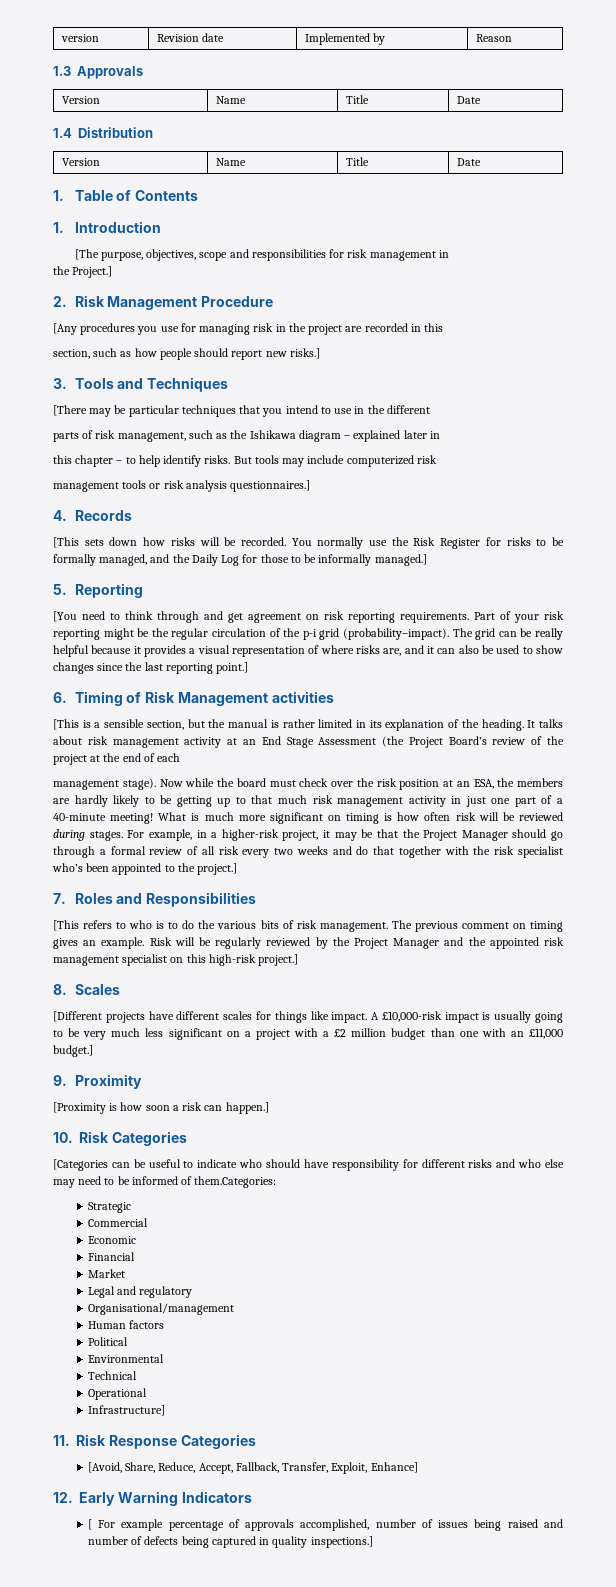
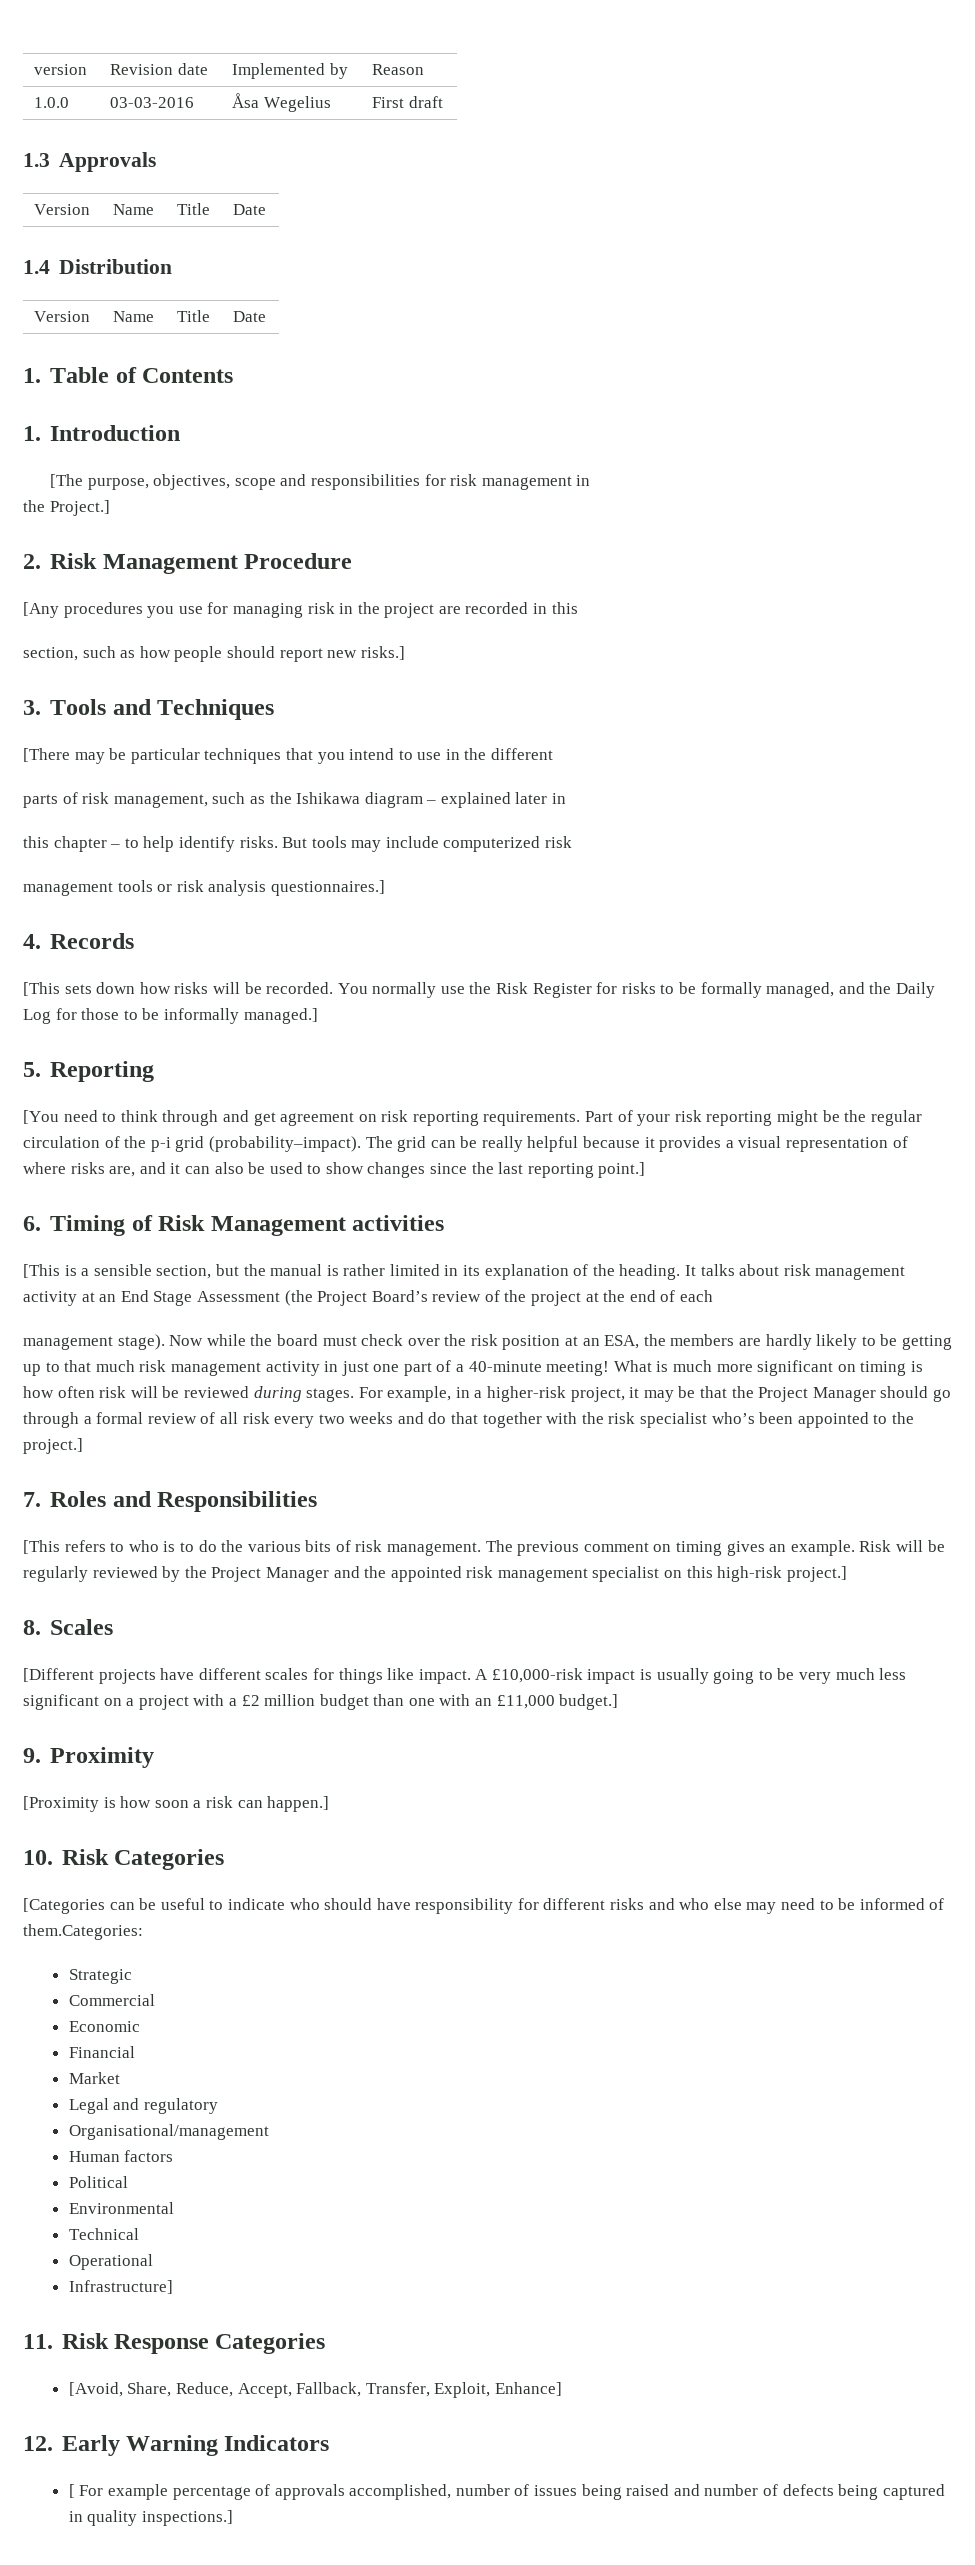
+ 1.0.0 | 03-03-2016 | Åsa Wegelius | First draft

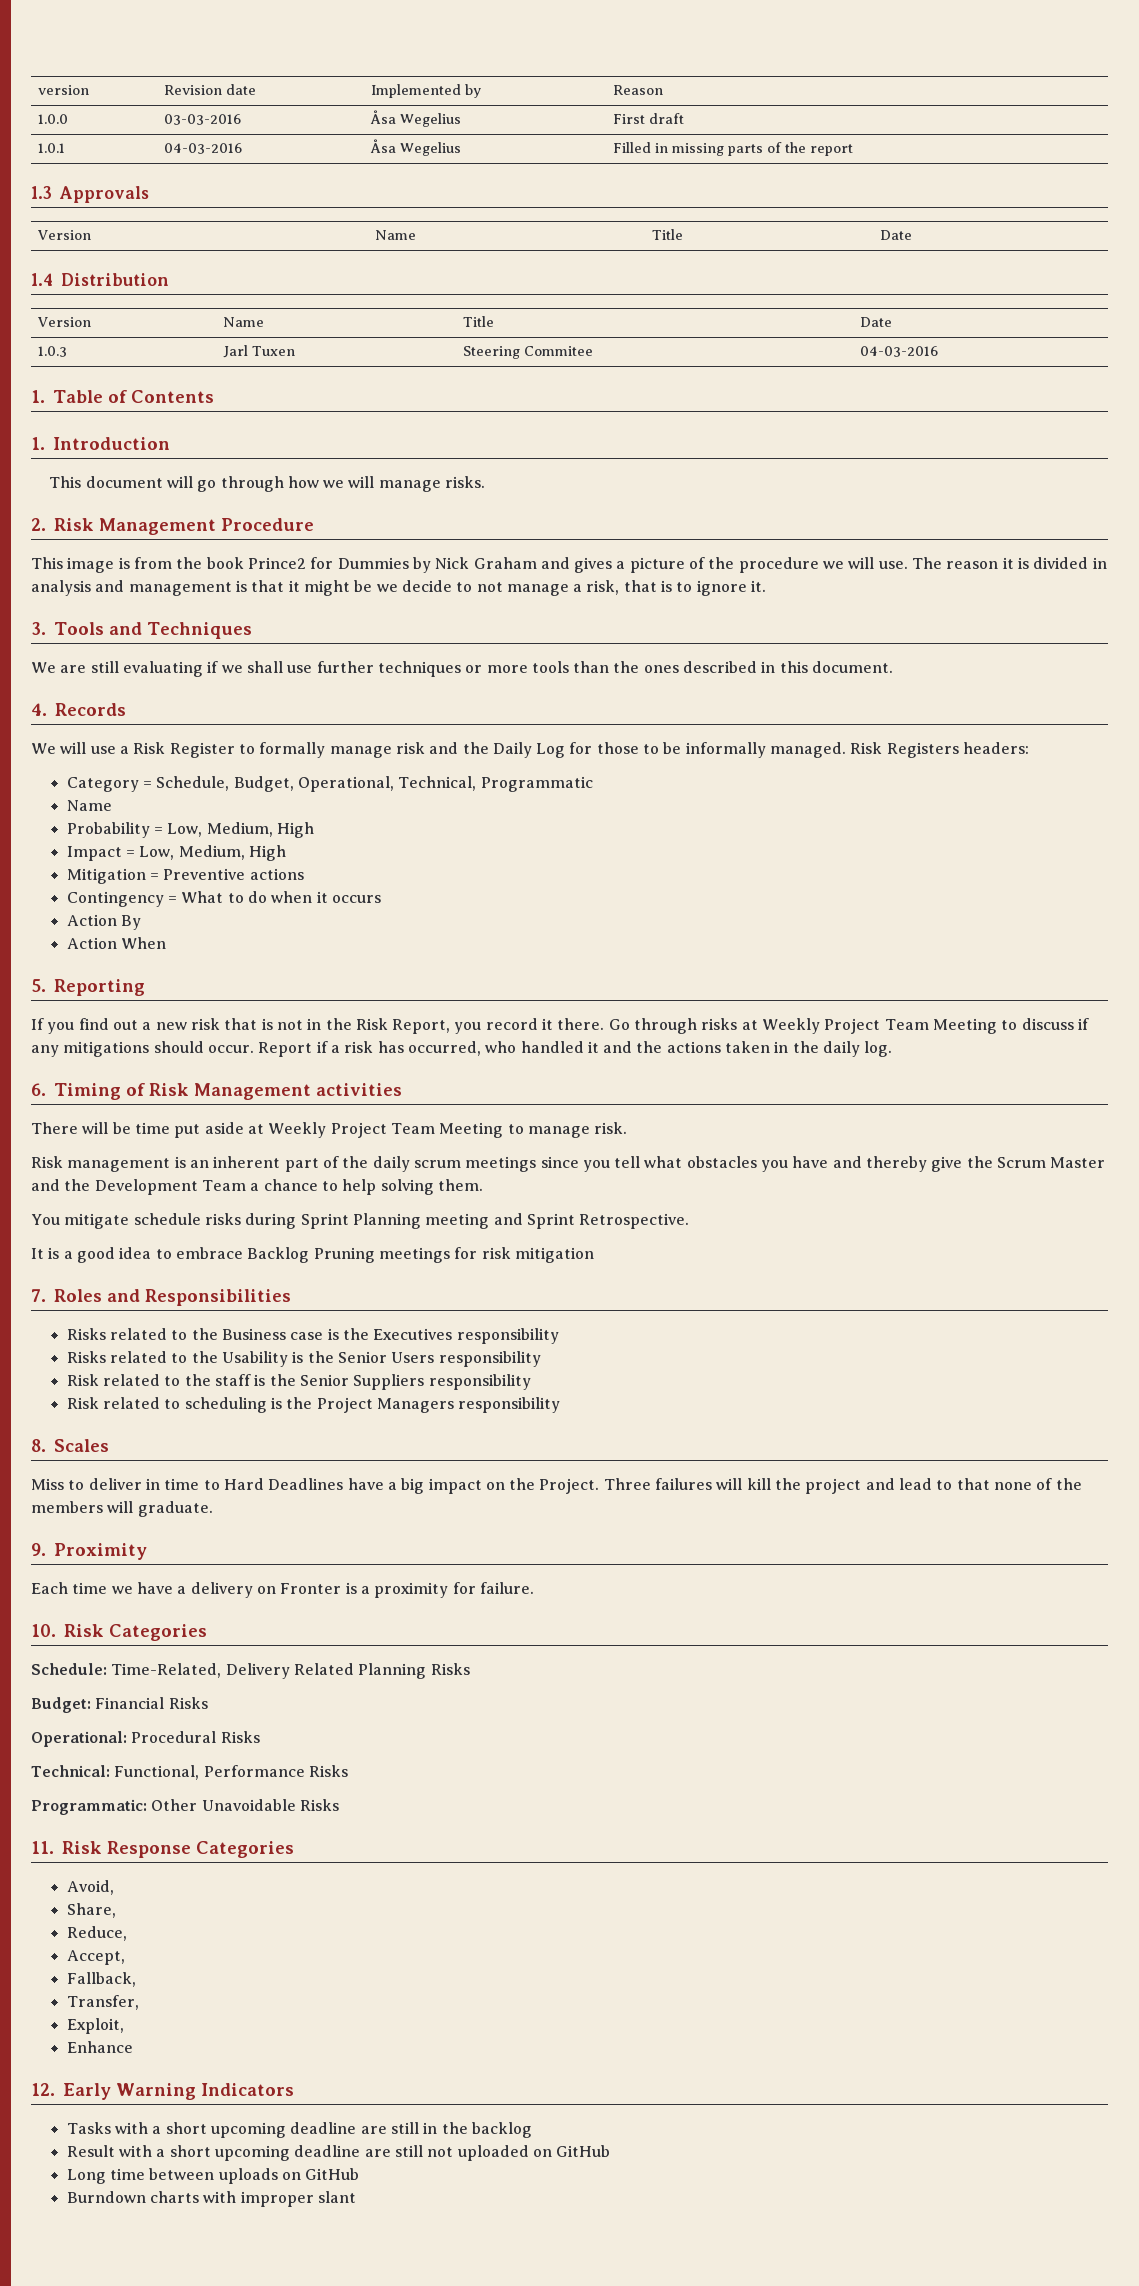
+ 1.0.1 | 04-03-2016 | Åsa Wegelius | Filled in missing parts of the report
+ 1.0.3 | Jarl Tuxen | Steering Commitee | 04-03-2016
- [The purpose, objectives, scope and responsibilities for risk management in
- the Project.]
+ This document will go through how we will manage risks.
  2. Risk Management Procedure
- [Any procedures you use for managing risk in the project are recorded in this
- section, such as how people should report new risks.]
+ This image is from the book Prince2 for Dummies by Nick Graham and gives a picture of the procedure we will use. The reason it is divided in analysis and management is that it might be we decide to not manage a risk, that is to ignore it.
  3. Tools and Techniques
- [There may be particular techniques that you intend to use in the different
- parts of risk management, such as the Ishikawa diagram – explained later in
- this chapter – to help identify risks. But tools may include computerized risk
- management tools or risk analysis questionnaires.]
+ We are still evaluating if we shall use further techniques or more tools than the ones described in this document.
  4. Records
- [This sets down how risks will be recorded. You normally use the Risk Register for risks to be formally managed, and the Daily Log for those to be informally managed.]
+ We will use a Risk Register to formally manage risk and the Daily Log for those to be informally managed. Risk Registers headers:
+ Category = Schedule, Budget, Operational, Technical, Programmatic
+ Name
+ Probability = Low, Medium, High
+ Impact = Low, Medium, High
+ Mitigation = Preventive actions
+ Contingency = What to do when it occurs
+ Action By
+ Action When
  5. Reporting
- [You need to think through and get agreement on risk reporting requirements. Part of your risk reporting might be the regular circulation of the p-i grid (probability–impact). The grid can be really helpful because it provides a visual representation of where risks are, and it can also be used to show changes since the last reporting point.]
+ If you find out a new risk that is not in the Risk Report, you record it there. Go through risks at Weekly Project Team Meeting to discuss if any mitigations should occur. Report if a risk has occurred, who handled it and the actions taken in the daily log.
- [This is a sensible section, but the manual is rather limited in its explanation of the heading. It talks about risk management activity at an End Stage Assessment (the Project Board’s review of the project at the end of each
- management stage). Now while the board must check over the risk position at an ESA, the members are hardly likely to be getting up to that much risk management activity in just one part of a 40-minute meeting! What is much more significant on timing is how often risk will be reviewed during stages. For example, in a higher-risk project, it may be that the Project Manager should go through a formal review of all risk every two weeks and do that together with the risk specialist who’s been appointed to the project.]
+ There will be time put aside at Weekly Project Team Meeting to manage risk.
+ Risk management is an inherent part of the daily scrum meetings since you tell what obstacles you have and thereby give the Scrum Master and the Development Team a chance to help solving them.
+ You mitigate schedule risks during Sprint Planning meeting and Sprint Retrospective.
+ It is a good idea to embrace Backlog Pruning meetings for risk mitigation
  7. Roles and Responsibilities
- [This refers to who is to do the various bits of risk management. The previous comment on timing gives an example. Risk will be regularly reviewed by the Project Manager and the appointed risk management specialist on this high-risk project.]
+ Risks related to the Business case is the Executives responsibility
+ Risks related to the Usability is the Senior Users responsibility
+ Risk related to the staff is the Senior Suppliers responsibility
+ Risk related to scheduling is the Project Managers responsibility
  8. Scales
- [Different projects have different scales for things like impact. A £10,000-risk impact is usually going to be very much less significant on a project with a £2 million budget than one with an £11,000 budget.]
+ Miss to deliver in time to Hard Deadlines have a big impact on the Project. Three failures will kill the project and lead to that none of the members will graduate.
  9. Proximity
- [Proximity is how soon a risk can happen.]
+ Each time we have a delivery on Fronter is a proximity for failure.
  10. Risk Categories
- [Categories can be useful to indicate who should have responsibility for different risks and who else may need to be informed of them.Categories:
- Strategic
- Commercial
- Economic
- Financial
- Market
- Legal and regulatory
- Organisational/management
- Human factors
- Political
- Environmental
- Technical
- Operational
- Infrastructure]
+ Schedule: Time-Related, Delivery Related Planning Risks
+ Budget: Financial Risks
+ Operational: Procedural Risks
+ Technical: Functional, Performance Risks
+ Programmatic: Other Unavoidable Risks
- [Avoid, Share, Reduce, Accept, Fallback, Transfer, Exploit, Enhance]
+ Avoid,
+ Share,
+ Reduce,
+ Accept,
+ Fallback,
+ Transfer,
+ Exploit,
+ Enhance
- [ For example percentage of approvals accomplished, number of issues being raised and number of defects being captured in quality inspections.]
+ Tasks with a short upcoming deadline are still in the backlog
+ Result with a short upcoming deadline are still not uploaded on GitHub
+ Long time between uploads on GitHub
+ Burndown charts with improper slant

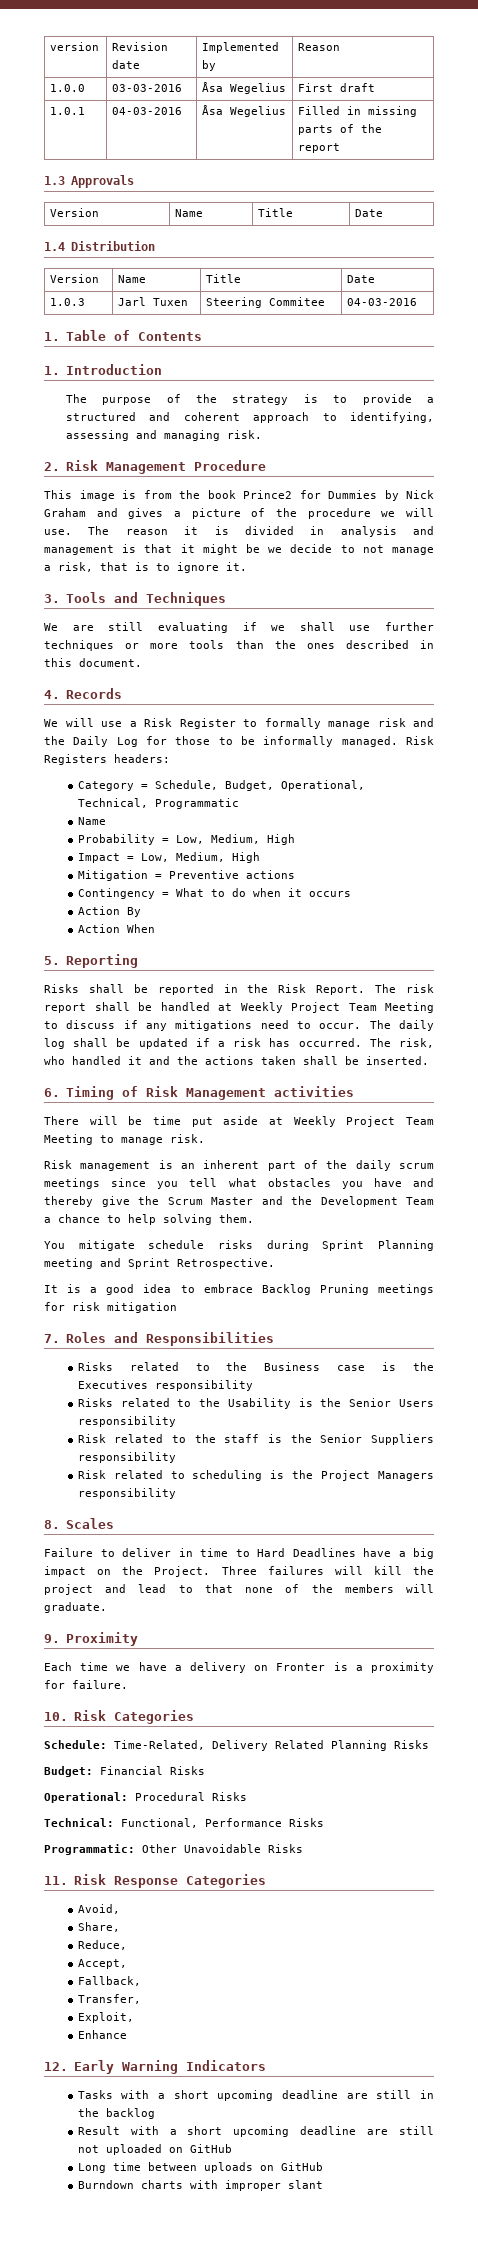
- This document will go through how we will manage risks.
+ The purpose of the strategy is to provide a structured and coherent approach to identifying, assessing and managing risk.
- If you find out a new risk that is not in the Risk Report, you record it there. Go through risks at Weekly Project Team Meeting to discuss if any mitigations should occur. Report if a risk has occurred, who handled it and the actions taken in the daily log.
+ Risks shall be reported in the Risk Report. The risk report shall be handled at Weekly Project Team Meeting to discuss if any mitigations need to occur. The daily log shall be updated if a risk has occurred. The risk, who handled it and the actions taken shall be inserted.
- Miss to deliver in time to Hard Deadlines have a big impact on the Project.
+ Failure to deliver in time to Hard Deadlines have a big impact on the Project.

